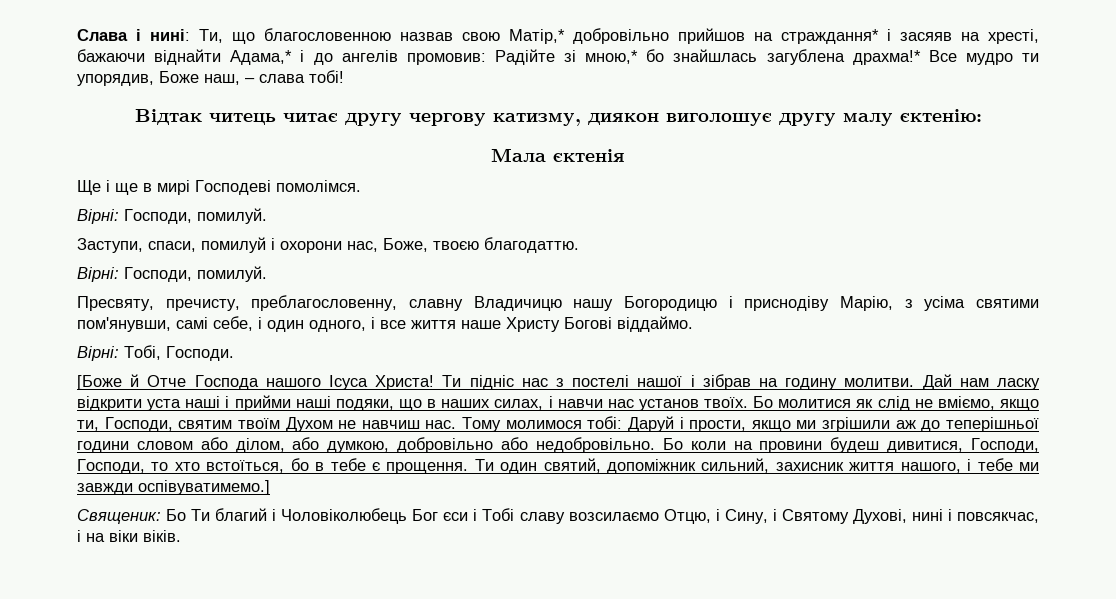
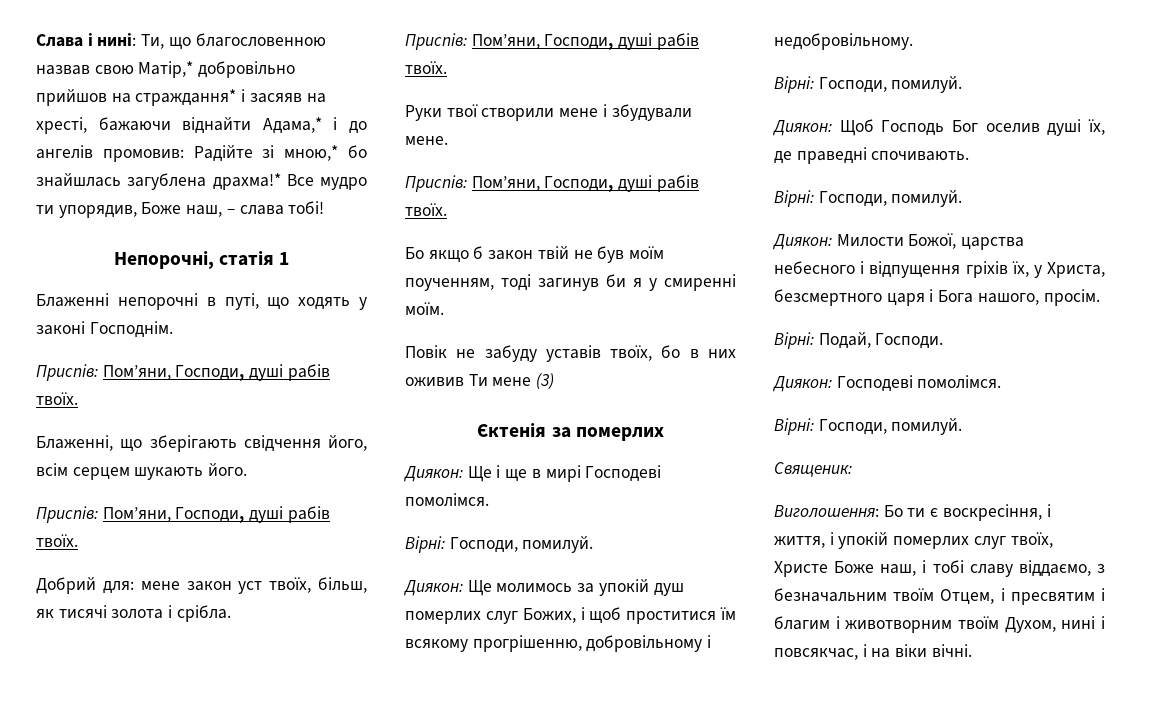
- Відтак читець читає другу чергову катизму, диякон виголошує другу малу єктенію:
- Мала єктенія
- Ще і ще в мирі Господеві помолімся.
+ Непорочні, статія 1
+ Блаженні непорочні в путі, що ходять у законі Господнім.
+ Приспів: Пом’яни, Господи, душі рабів твоїх.
+ Блаженні, що зберігають свідчення його, всім серцем шукають його.
+ Приспів: Пом’яни, Господи, душі рабів твоїх.
+ Добрий для: мене закон уст твоїх, більш, як тисячі золота і срібла.
+ Приспів: Пом’яни, Господи, душі рабів твоїх.
+ Руки твої створили мене і збудували мене.
+ Приспів: Пом’яни, Господи, душі рабів твоїх.
+ Бо якщо б закон твій не був моїм поученням, тоді загинув би я у смиренні моїм.
+ Повік не забуду уставів твоїх, бо в них оживив Ти мене (3)
+ Єктенія за померлих
+ Диякон: Ще і ще в мирі Господеві помолімся.
- Заступи, спаси, помилуй і охорони нас, Боже, твоєю благодаттю.
+ Диякон: Ще молимось за упокій душ померлих слуг Божих, і щоб проститися їм всякому прогрішенню, добровільному і недобровільному.
  Вірні: Господи, помилуй.
- Пресвяту, пречисту, преблагословенну, славну Владичицю нашу Богородицю і приснодіву Марію, з усіма святими пом'янувши, самі себе, і один одного, і все життя наше Христу Богові віддаймо.
- Вірні: Тобі, Господи.
- [Боже й Отче Господа нашого Ісуса Христа! Ти підніс нас з постелі нашої і зібрав на годину молитви. Дай нам ласку відкрити уста наші і прийми наші подяки, що в наших силах, і навчи нас установ твоїх. Бо молитися як слід не вміємо, якщо ти, Господи, святим твоїм Духом не навчиш нас. Тому молимося тобі: Даруй і прости, якщо ми згрішили аж до теперішньої години словом або ділом, або думкою, добровільно або недобровільно. Бо коли на провини будеш дивитися, Господи, Господи, то хто встоїться, бо в тебе є прощення. Ти один святий, допоміжник сильний, захисник життя нашого, і тебе ми завжди оспівуватимемо.]
- Священик: Бо Ти благий і Чоловіколюбець Бог єси і Тобі славу возсилаємо Отцю, і Сину, і Святому Духові, нині і повсякчас, і на віки віків.
+ Диякон: Щоб Господь Бог оселив душі їх, де праведні спочивають.
+ Вірні: Господи, помилуй.
+ Диякон: Милости Божої, царства небесного і відпущення гріхів їх, у Христа, безсмертного царя і Бога нашого, просім.
+ Вірні: Подай, Господи.
+ Диякон: Господеві помолімся.
+ Вірні: Господи, помилуй.
+ Священик:
+ Виголошення: Бо ти є воскресіння, і життя, і упокій померлих слуг твоїх, Христе Боже наш, і тобі славу віддаємо, з безначальним твоїм Отцем, і пресвятим і благим і животворним твоїм Духом, нині і повсякчас, і на віки вічні.

